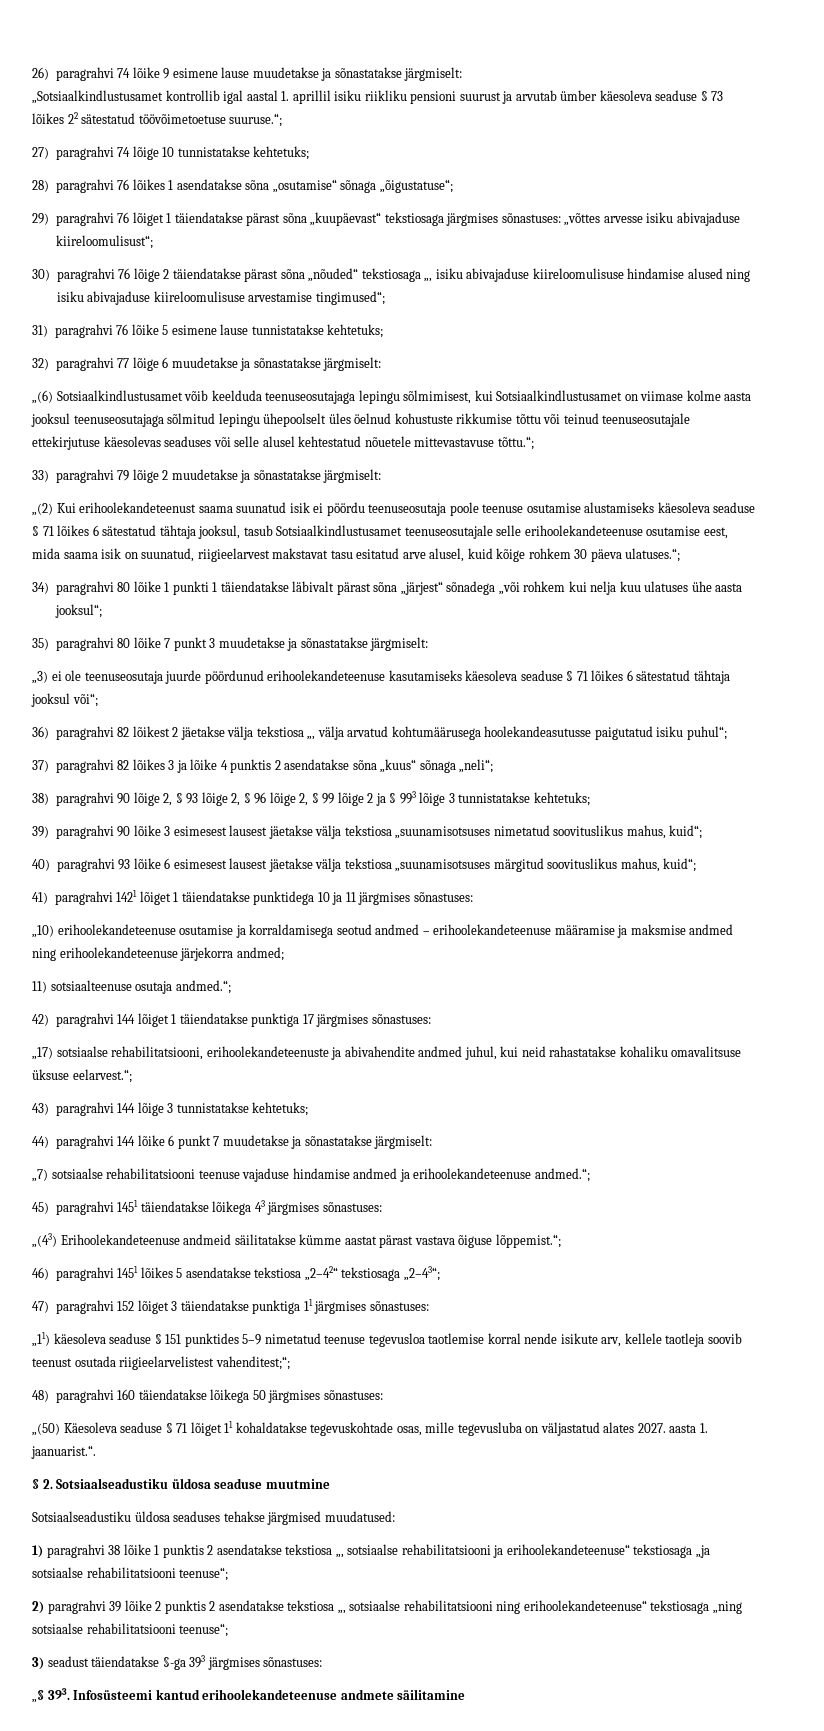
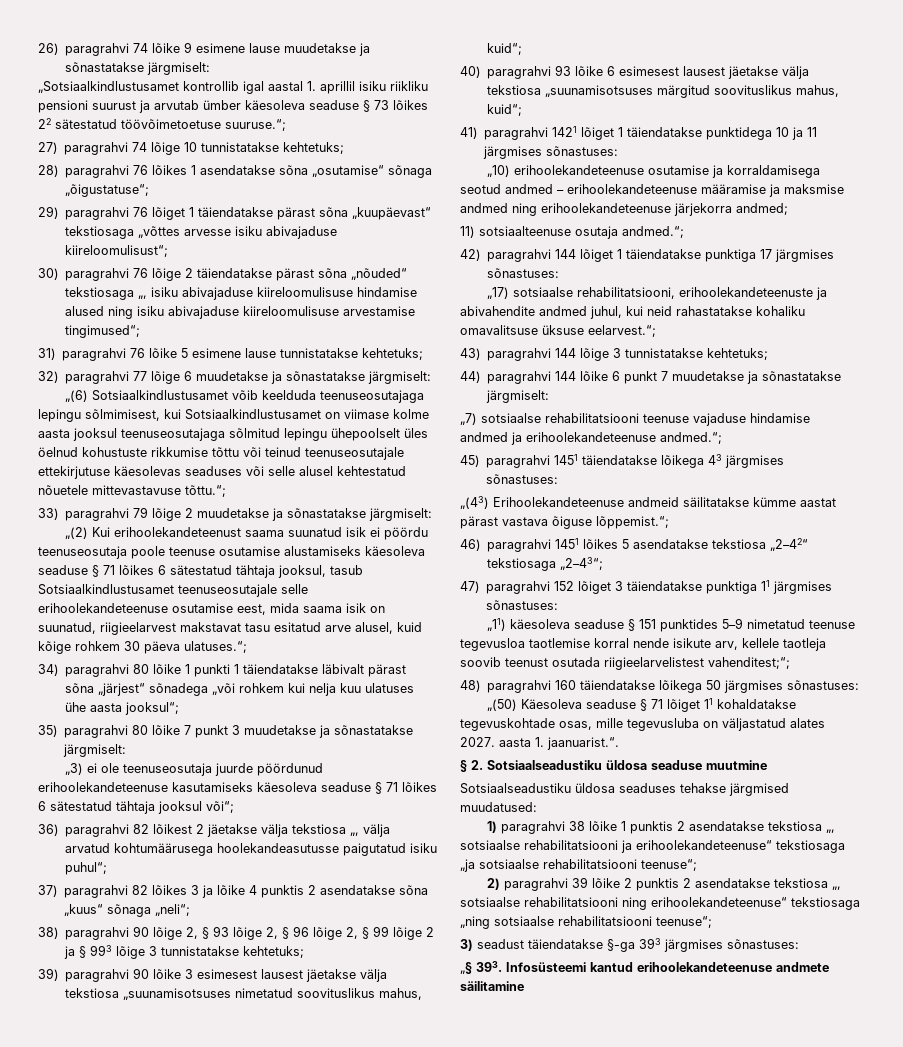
- 29) paragrahvi 76 lõiget 1 täiendatakse pärast sõna „kuupäevast“ tekstiosaga järgmises sõnastuses: „võttes arvesse isiku abivajaduse kiireloomulisust“;
+ 29) paragrahvi 76 lõiget 1 täiendatakse pärast sõna „kuupäevast“ tekstiosaga „võttes arvesse isiku abivajaduse kiireloomulisust“;

